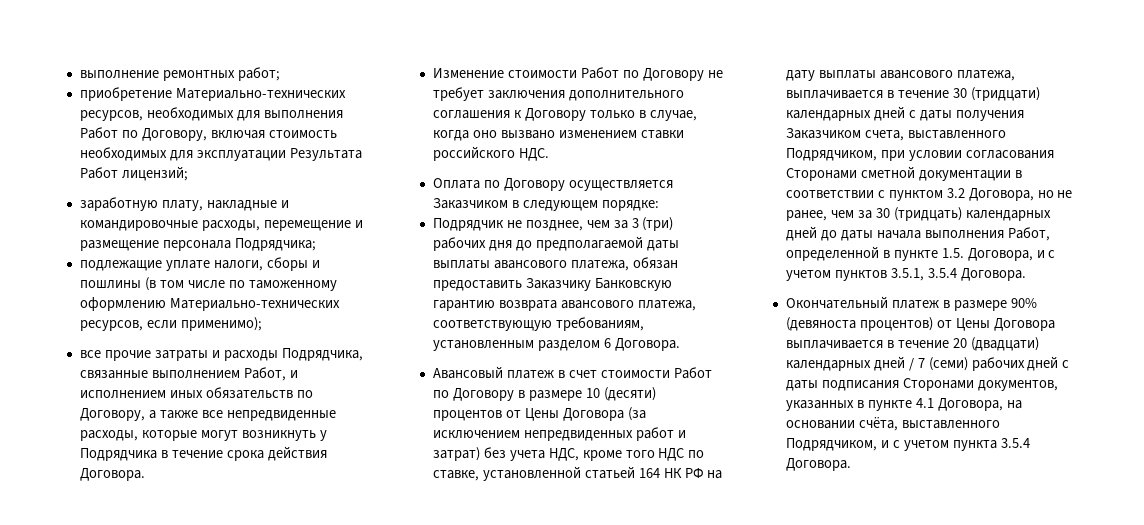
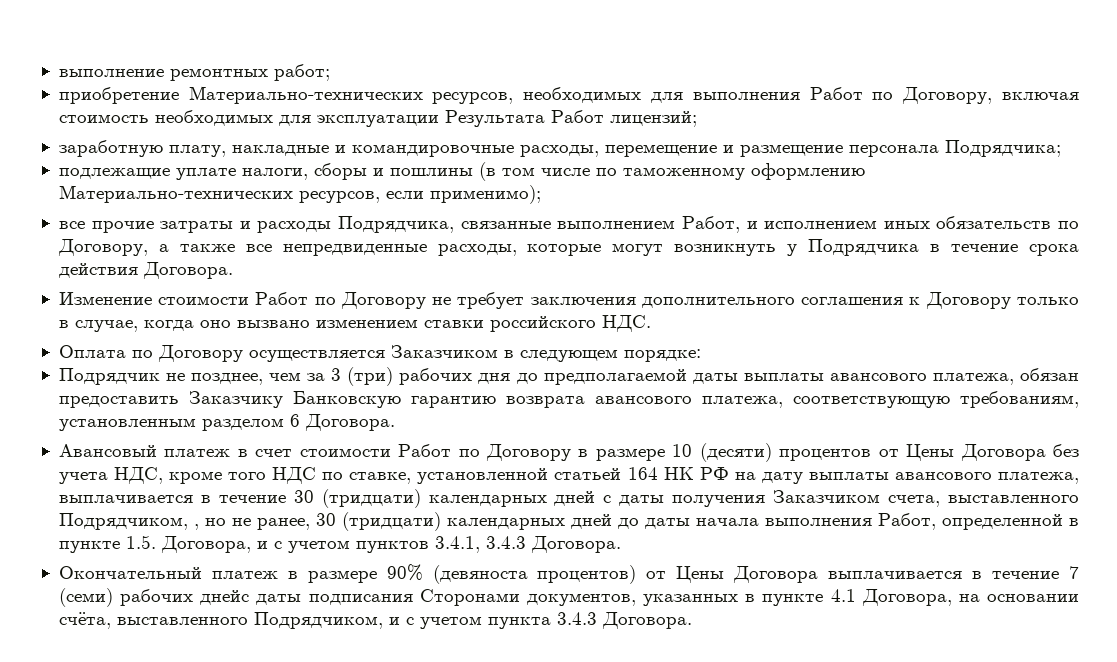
- Авансовый платеж в счет стоимости Работ по Договору в размере 10 (десяти) процентов от Цены Договора (за исключением непредвиденных работ и затрат) без учета НДС, кроме того НДС по ставке, установленной статьей 164 НК РФ на дату выплаты авансового платежа, выплачивается в течение 30 (тридцати) календарных дней с даты получения Заказчиком счета, выставленного Подрядчиком, при условии согласования Сторонами сметной документации в соответствии с пунктом 3.2 Договора, но не ранее, чем за 30 (тридцать) календарных дней до даты начала выполнения Работ, определенной в пункте 1.5. Договора, и с учетом пунктов 3.5.1, 3.5.4 Договора.
+ Авансовый платеж в счет стоимости Работ по Договору в размере 10 (десяти) процентов от Цены Договора без учета НДС, кроме того НДС по ставке, установленной статьей 164 НК РФ на дату выплаты авансового платежа, выплачивается в течение 30 (тридцати) календарных дней с даты получения Заказчиком счета, выставленного Подрядчиком, , но не ранее, 30 (тридцати) календарных дней до даты начала выполнения Работ, определенной в пункте 1.5. Договора, и с учетом пунктов 3.4.1, 3.4.3 Договора.
- Окончательный платеж в размере 90% (девяноста процентов) от Цены Договора выплачивается в течение 20 (двадцати) календарных дней / 7 (семи) рабочих дней с даты подписания Сторонами документов, указанных в пункте 4.1 Договора, на основании счёта, выставленного Подрядчиком, и с учетом пункта 3.5.4 Договора.
+ Окончательный платеж в размере 90% (девяноста процентов) от Цены Договора выплачивается в течение 7 (семи) рабочих днейс даты подписания Сторонами документов, указанных в пункте 4.1 Договора, на основании счёта, выставленного Подрядчиком, и с учетом пункта 3.4.3 Договора.

